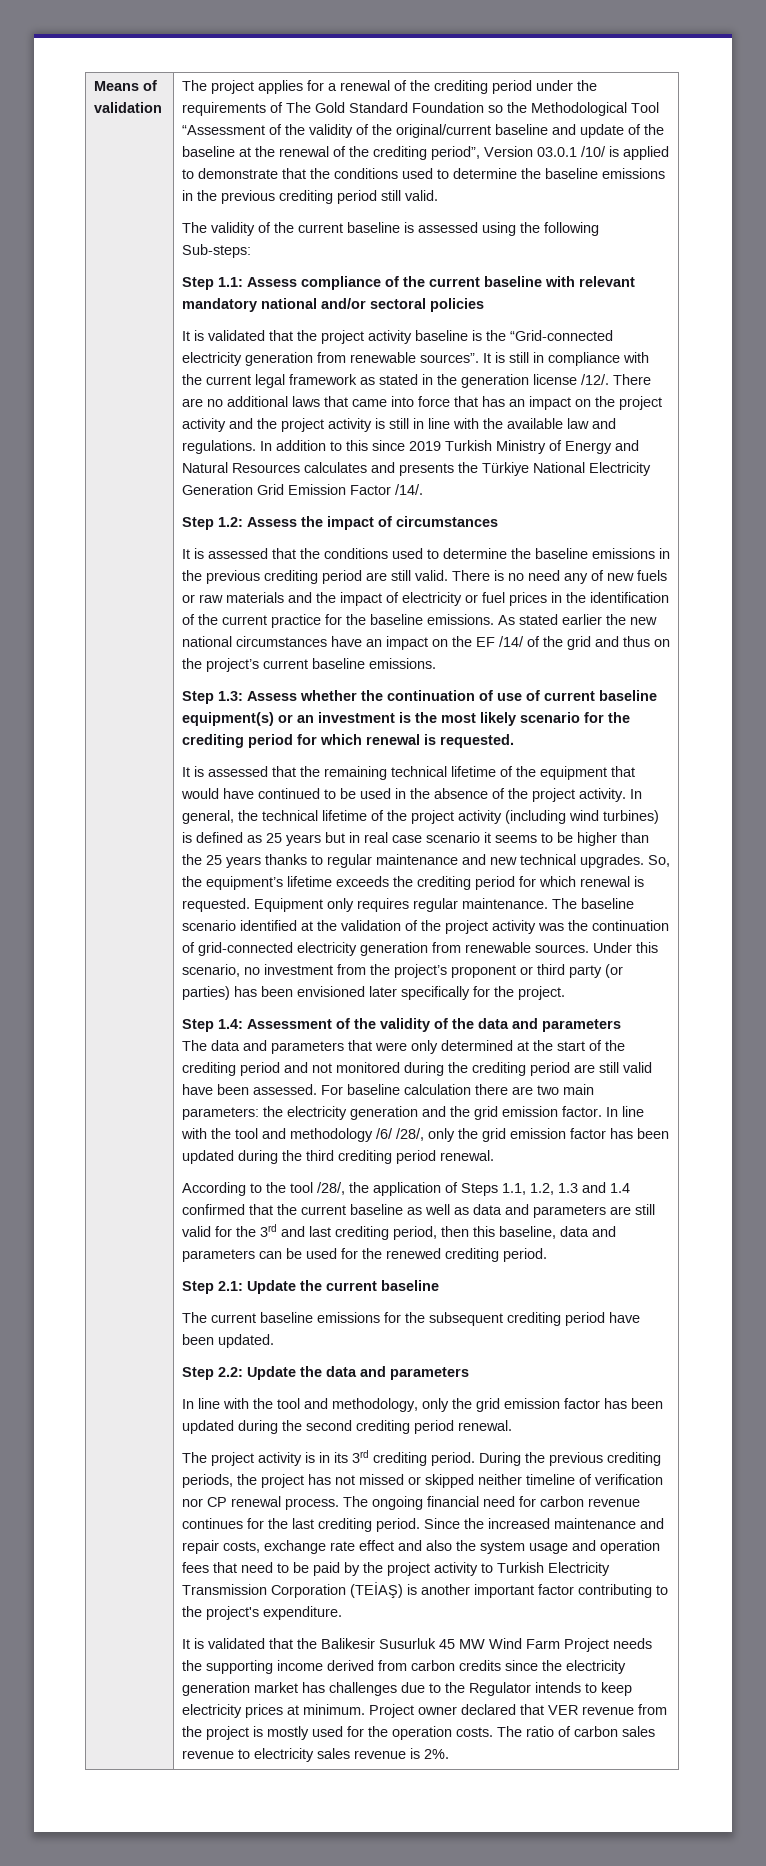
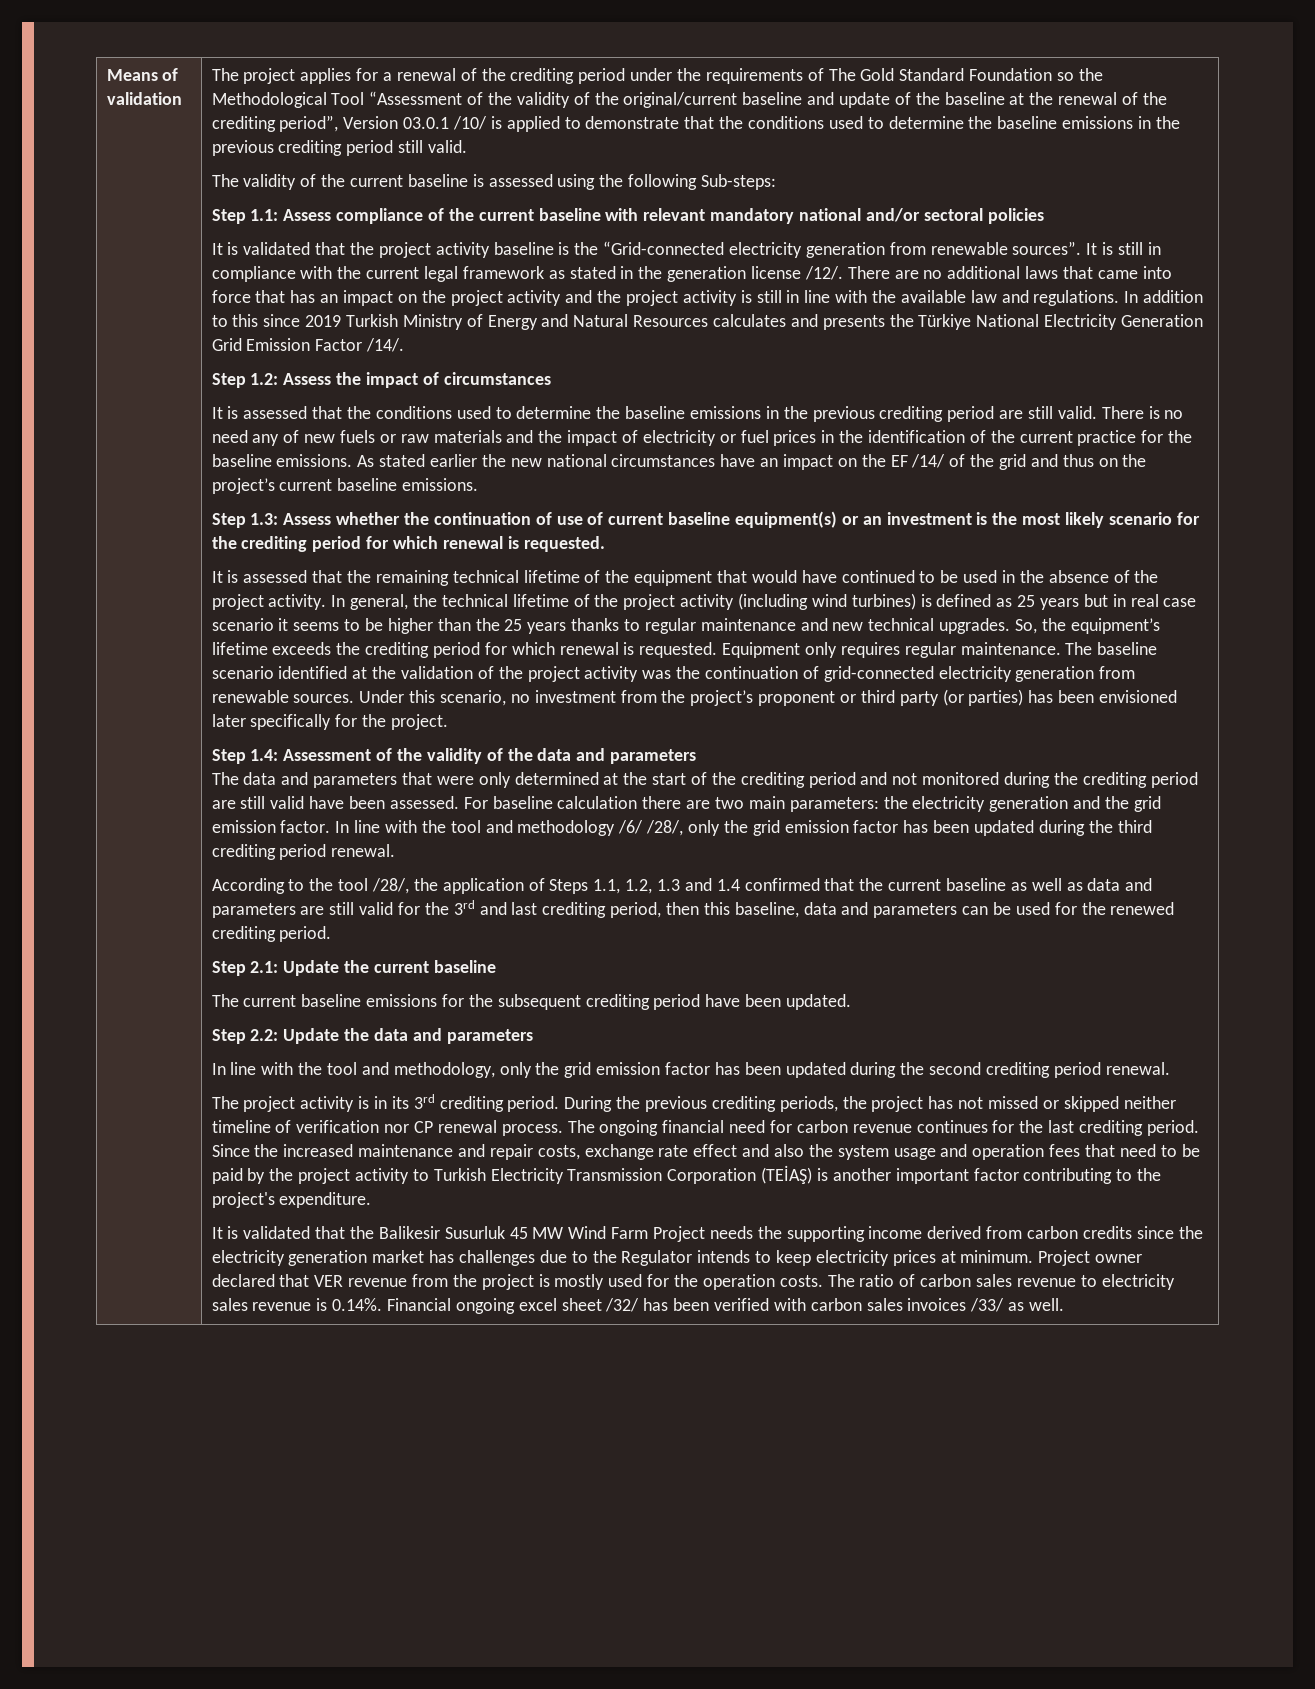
- The ratio of carbon sales revenue to electricity sales revenue is 2%.
+ The ratio of carbon sales revenue to electricity sales revenue is 0.14%. Financial ongoing excel sheet /32/ has been verified with carbon sales invoices /33/ as well.

